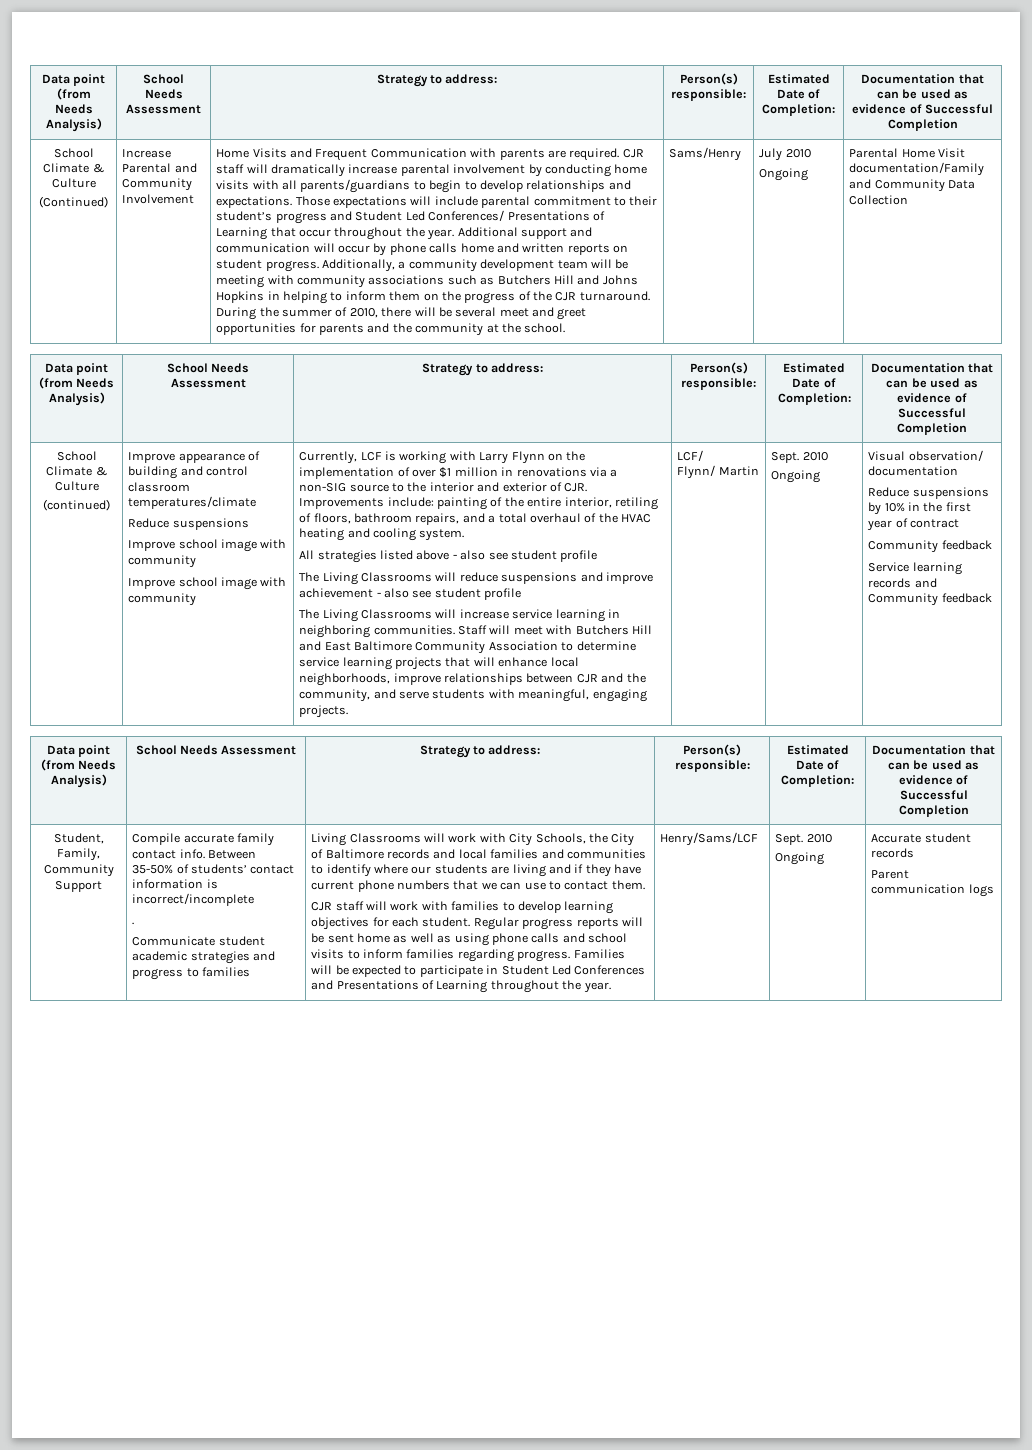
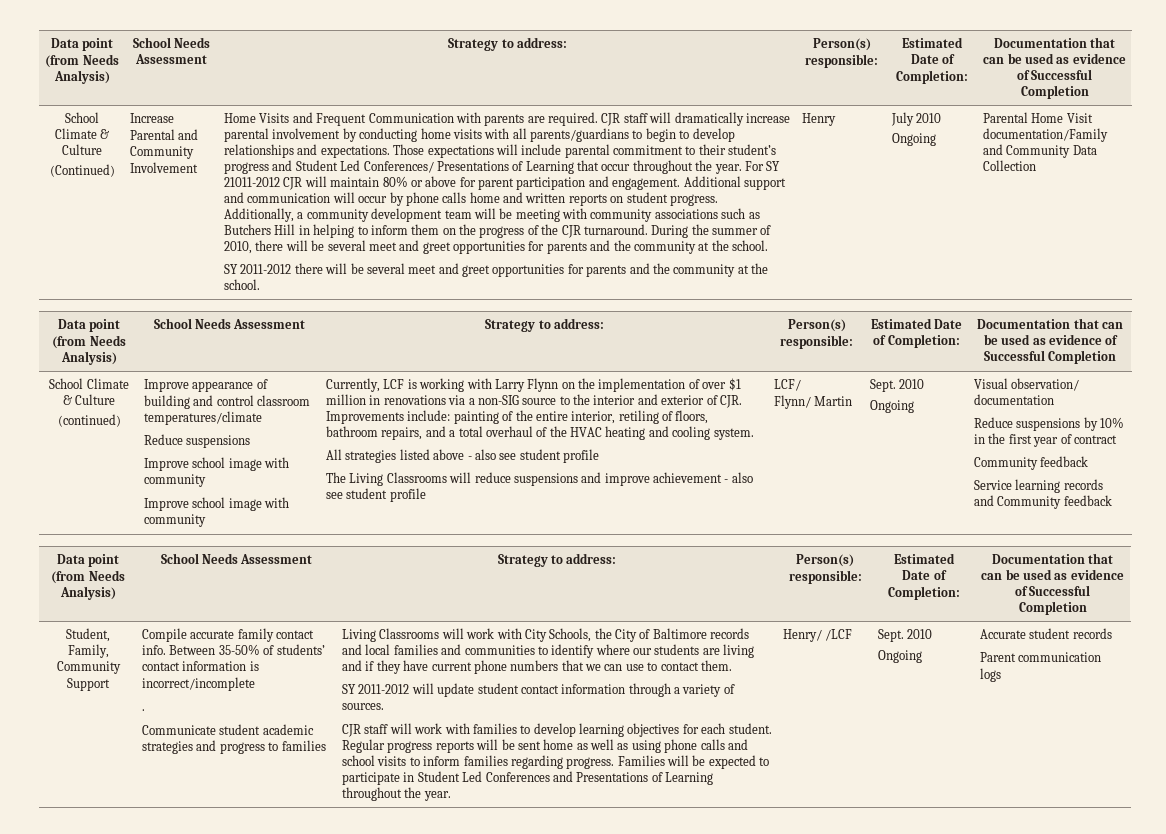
+ For SY 21011-2012 CJR will maintain 80% or above for parent participation and engagement.
- Additionally, a community development team will be meeting with community associations such as Butchers Hill and Johns Hopkins in helping to inform them on the progress of the CJR turnaround.
+ Additionally, a community development team will be meeting with community associations such as Butchers Hill in helping to inform them on the progress of the CJR turnaround.
- Sams/Henry
+ SY 2011-2012 there will be several meet and greet opportunities for parents and the community at the school. | Henry
- The Living Classrooms will increase service learning in neighboring communities. Staff will meet with Butchers Hill and East Baltimore Community Association to determine service learning projects that will enhance local neighborhoods, improve relationships between CJR and the community, and serve students with meaningful, engaging projects.
+ SY 2011-2012 will update student contact information through a variety of sources.
- Henry/Sams/LCF
+ Henry/ /LCF

